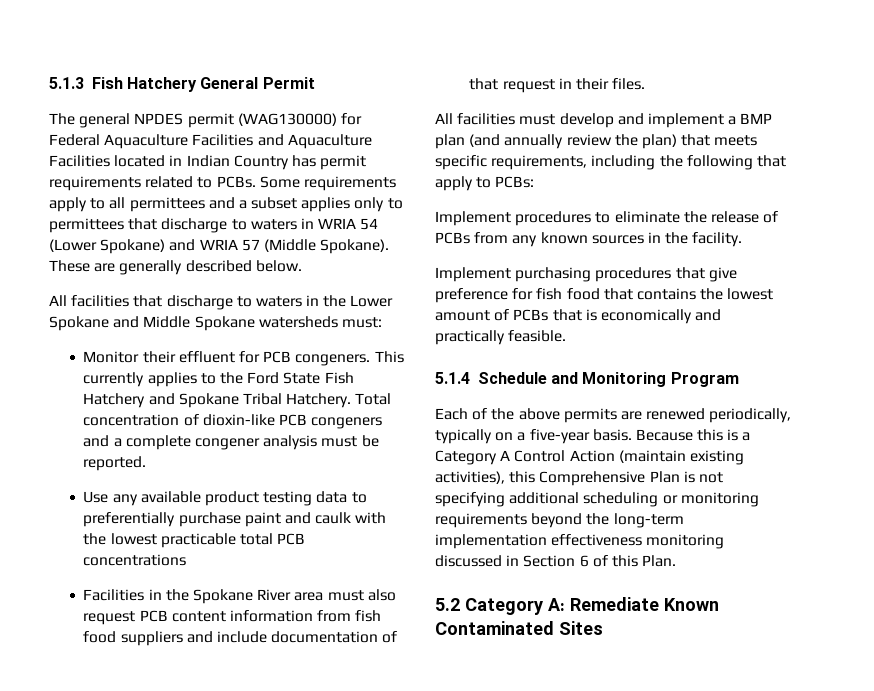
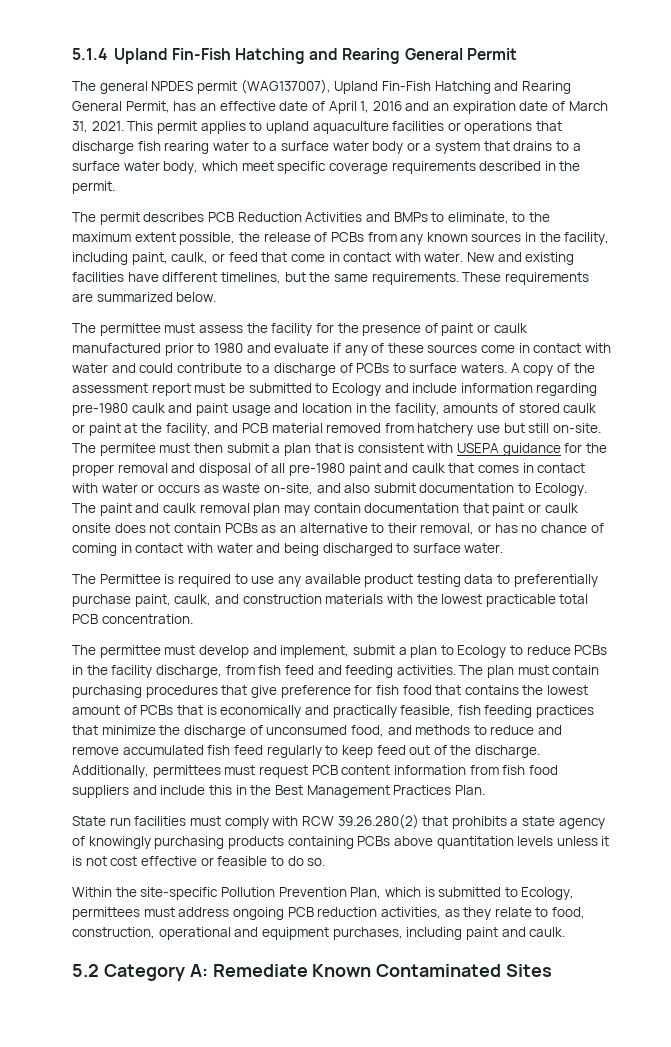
- 5.1.3 Fish Hatchery General Permit
+ 5.1.4 Upland Fin-Fish Hatching and Rearing General Permit
- The general NPDES permit (WAG130000) for Federal Aquaculture Facilities and Aquaculture Facilities located in Indian Country has permit requirements related to PCBs. Some requirements apply to all permittees and a subset applies only to permittees that discharge to waters in WRIA 54 (Lower Spokane) and WRIA 57 (Middle Spokane). These are generally described below.
- All facilities that discharge to waters in the Lower Spokane and Middle Spokane watersheds must:
- Monitor their effluent for PCB congeners. This currently applies to the Ford State Fish Hatchery and Spokane Tribal Hatchery. Total concentration of dioxin-like PCB congeners and a complete congener analysis must be reported.
- Use any available product testing data to preferentially purchase paint and caulk with the lowest practicable total PCB concentrations
- Facilities in the Spokane River area must also request PCB content information from fish food suppliers and include documentation of that request in their files.
- All facilities must develop and implement a BMP plan (and annually review the plan) that meets specific requirements, including the following that apply to PCBs:
- Implement procedures to eliminate the release of PCBs from any known sources in the facility.
- Implement purchasing procedures that give preference for fish food that contains the lowest amount of PCBs that is economically and practically feasible.
- 5.1.4 Schedule and Monitoring Program
- Each of the above permits are renewed periodically, typically on a five-year basis. Because this is a Category A Control Action (maintain existing activities), this Comprehensive Plan is not specifying additional scheduling or monitoring requirements beyond the long-term implementation effectiveness monitoring discussed in Section 6 of this Plan.
+ The general NPDES permit (WAG137007), Upland Fin-Fish Hatching and Rearing General Permit, has an effective date of April 1, 2016 and an expiration date of March 31, 2021. This permit applies to upland aquaculture facilities or operations that discharge fish rearing water to a surface water body or a system that drains to a surface water body, which meet specific coverage requirements described in the permit.
+ The permit describes PCB Reduction Activities and BMPs to eliminate, to the maximum extent possible, the release of PCBs from any known sources in the facility, including paint, caulk, or feed that come in contact with water. New and existing facilities have different timelines, but the same requirements. These requirements are summarized below.
+ The permittee must assess the facility for the presence of paint or caulk manufactured prior to 1980 and evaluate if any of these sources come in contact with water and could contribute to a discharge of PCBs to surface waters. A copy of the assessment report must be submitted to Ecology and include information regarding pre-1980 caulk and paint usage and location in the facility, amounts of stored caulk or paint at the facility, and PCB material removed from hatchery use but still on-site. The permitee must then submit a plan that is consistent with USEPA guidance for the proper removal and disposal of all pre-1980 paint and caulk that comes in contact with water or occurs as waste on-site, and also submit documentation to Ecology. The paint and caulk removal plan may contain documentation that paint or caulk onsite does not contain PCBs as an alternative to their removal, or has no chance of coming in contact with water and being discharged to surface water.
+ The Permittee is required to use any available product testing data to preferentially purchase paint, caulk, and construction materials with the lowest practicable total PCB concentration.
+ The permittee must develop and implement, submit a plan to Ecology to reduce PCBs in the facility discharge, from fish feed and feeding activities. The plan must contain purchasing procedures that give preference for fish food that contains the lowest amount of PCBs that is economically and practically feasible, fish feeding practices that minimize the discharge of unconsumed food, and methods to reduce and remove accumulated fish feed regularly to keep feed out of the discharge. Additionally, permittees must request PCB content information from fish food suppliers and include this in the Best Management Practices Plan.
+ State run facilities must comply with RCW 39.26.280(2) that prohibits a state agency of knowingly purchasing products containing PCBs above quantitation levels unless it is not cost effective or feasible to do so.
+ Within the site-specific Pollution Prevention Plan, which is submitted to Ecology, permittees must address ongoing PCB reduction activities, as they relate to food, construction, operational and equipment purchases, including paint and caulk.

